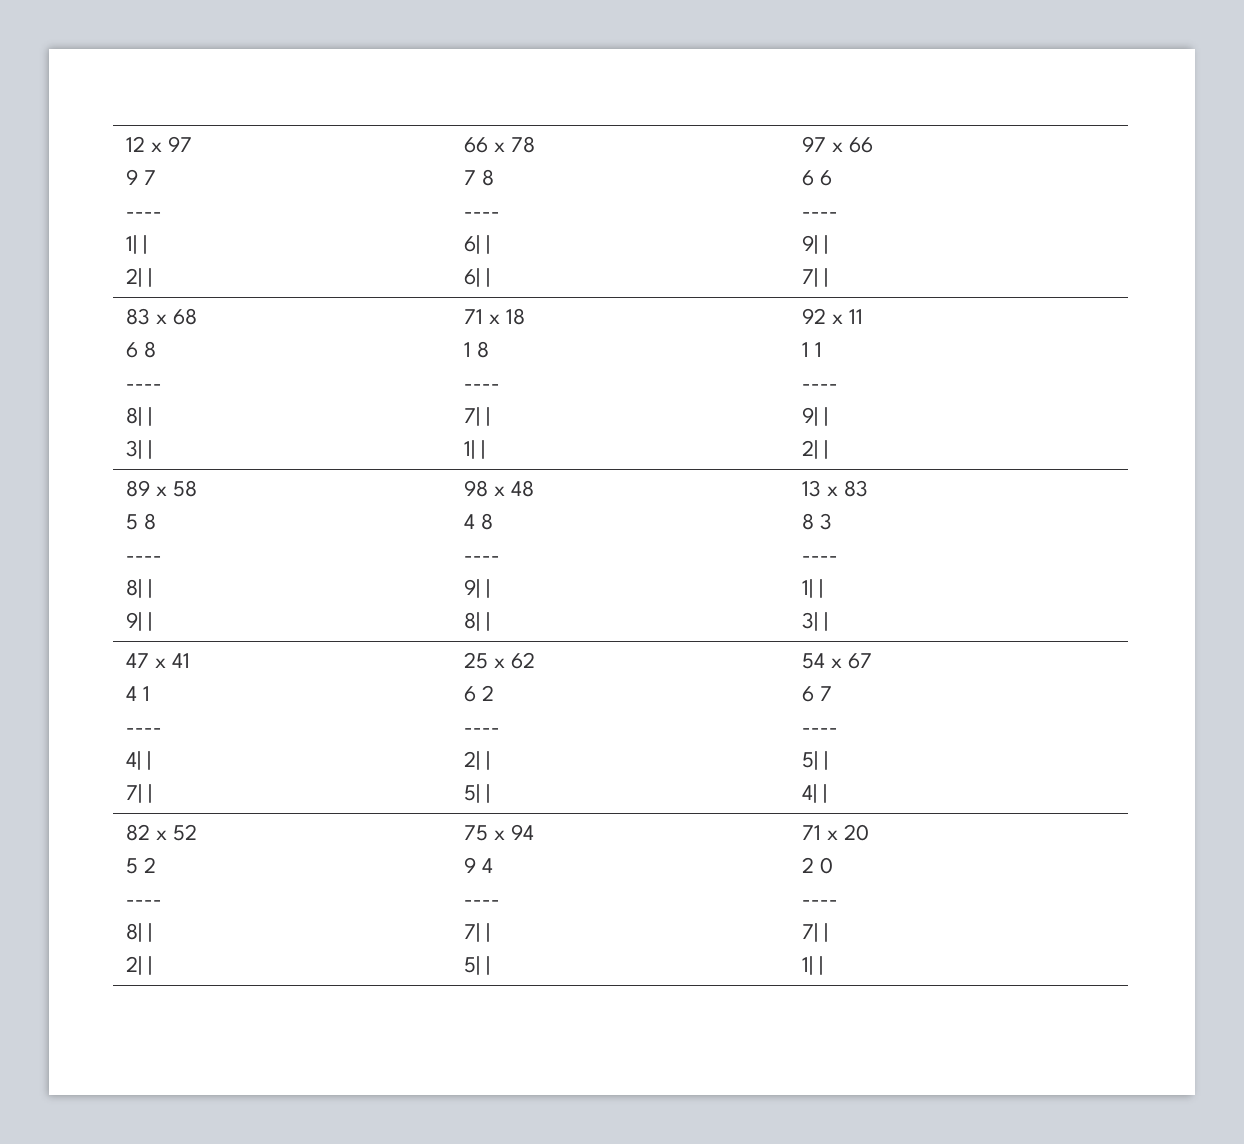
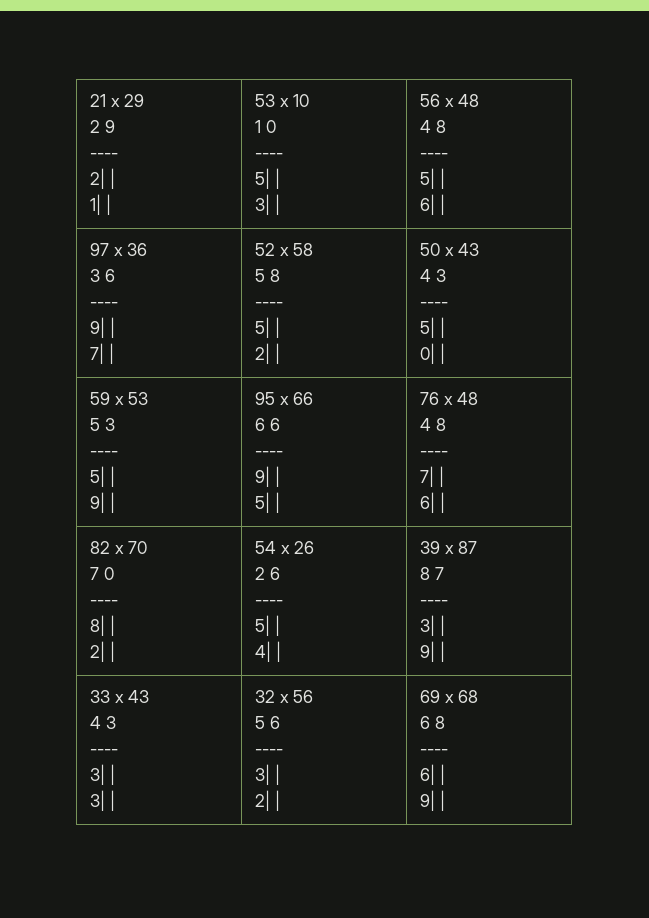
- 12 x 97
- 9 7
+ 21 x 29
+ 2 9
  ----
- 1| |
- 2| | | 66 x 78
- 7 8
+ 2| |
+ 1| | | 53 x 10
+ 1 0
  ----
+ 5| |
+ 3| | | 56 x 48
+ 4 8
+ ----
+ 5| |
  6| |
- 6| | | 97 x 66
+ 97 x 36
+ 3 6
+ ----
+ 9| |
+ 7| | | 52 x 58
+ 5 8
+ ----
+ 5| |
+ 2| | | 50 x 43
+ 4 3
+ ----
+ 5| |
+ 0| |
+ 59 x 53
+ 5 3
+ ----
+ 5| |
+ 9| | | 95 x 66
  6 6
  ----
  9| |
- 7| |
- 83 x 68
- 6 8
- ----
- 8| |
- 3| | | 71 x 18
- 1 8
+ 5| | | 76 x 48
+ 4 8
  ----
  7| |
- 1| | | 92 x 11
- 1 1
- ----
- 9| |
- 2| |
- 89 x 58
- 5 8
- ----
- 8| |
- 9| | | 98 x 48
- 4 8
- ----
- 9| |
- 8| | | 13 x 83
- 8 3
- ----
- 1| |
- 3| |
- 47 x 41
- 4 1
- ----
- 4| |
- 7| | | 25 x 62
- 6 2
- ----
- 2| |
- 5| | | 54 x 67
- 6 7
- ----
- 5| |
- 4| |
+ 6| |
- 82 x 52
- 5 2
+ 82 x 70
+ 7 0
  ----
  8| |
- 2| | | 75 x 94
- 9 4
+ 2| | | 54 x 26
+ 2 6
  ----
- 7| |
- 5| | | 71 x 20
- 2 0
+ 5| |
+ 4| | | 39 x 87
+ 8 7
  ----
- 7| |
- 1| |
+ 3| |
+ 9| |
+ 33 x 43
+ 4 3
+ ----
+ 3| |
+ 3| | | 32 x 56
+ 5 6
+ ----
+ 3| |
+ 2| | | 69 x 68
+ 6 8
+ ----
+ 6| |
+ 9| |

